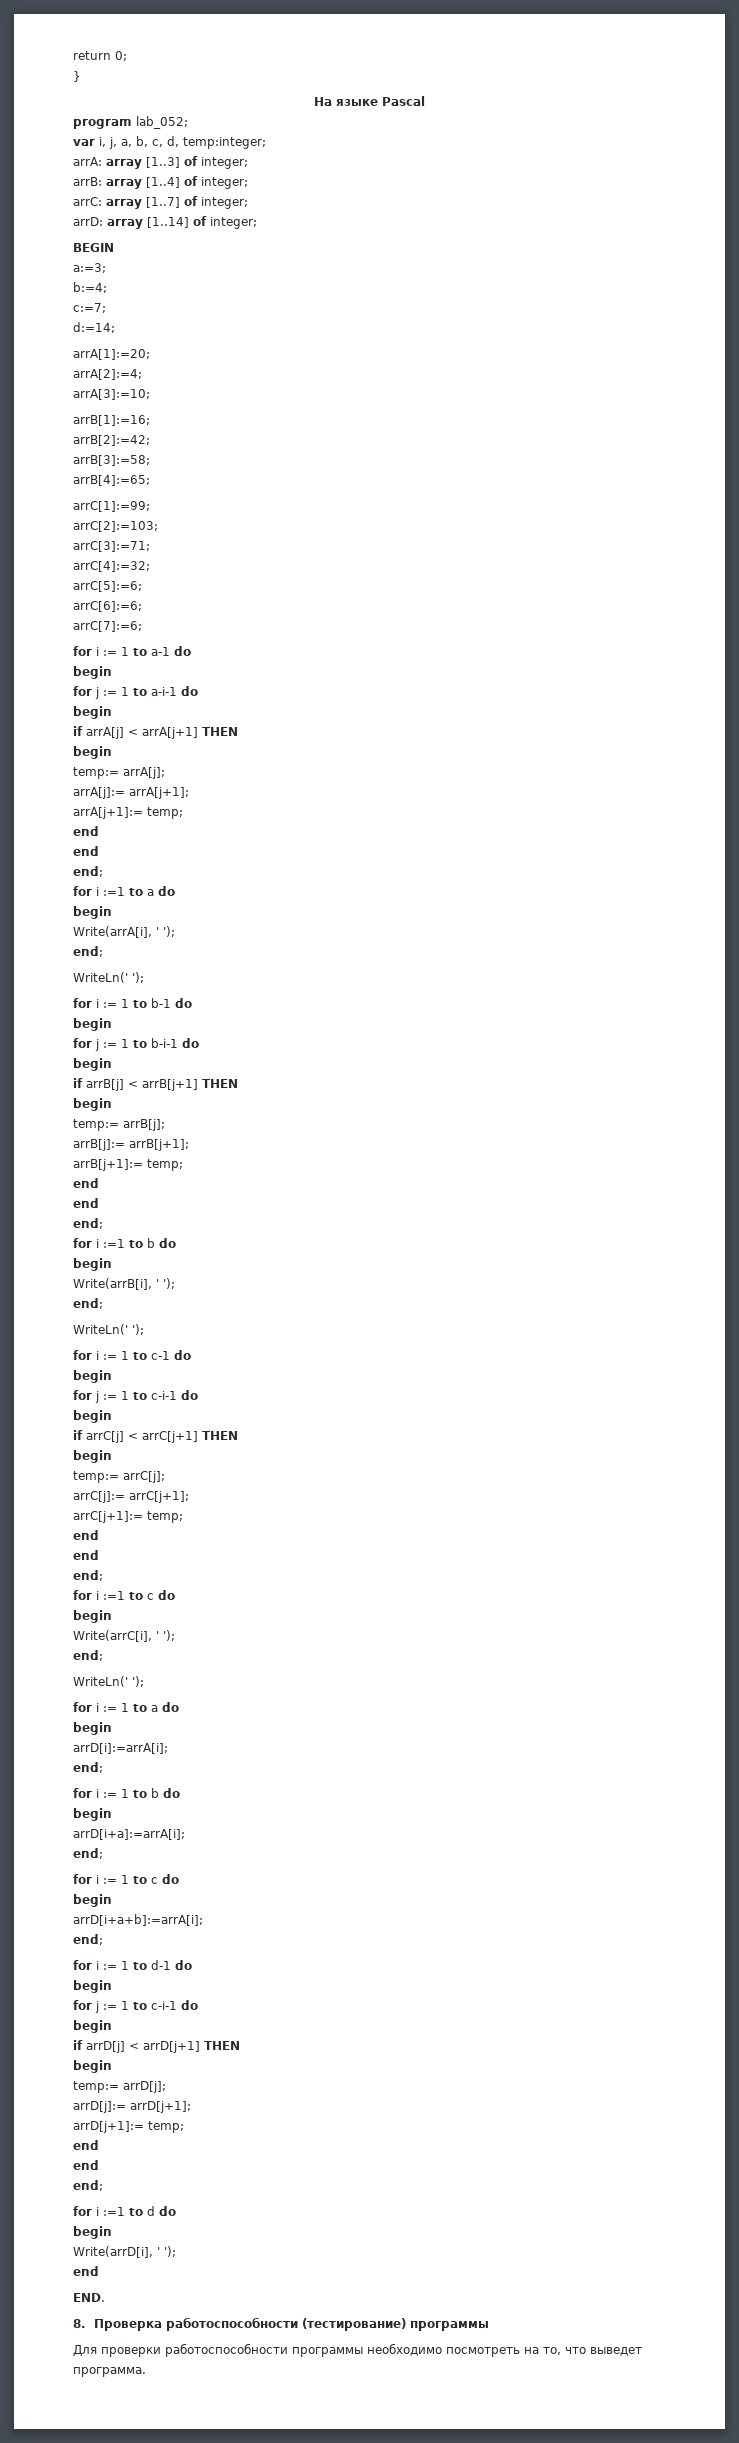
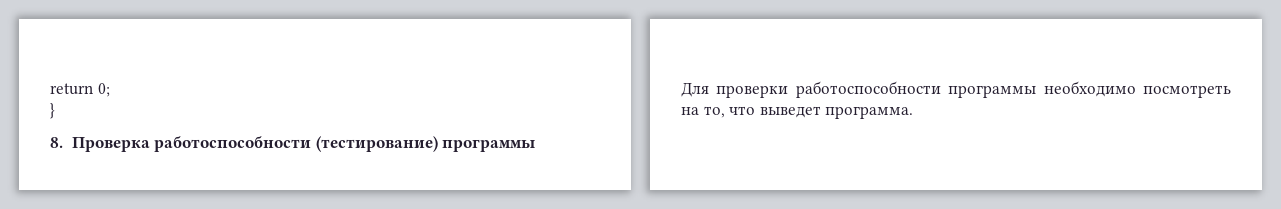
- На языке Pascal
- program lab_052;
- var i, j, a, b, c, d, temp:integer;
- arrA: array [1..3] of integer;
- arrB: array [1..4] of integer;
- arrC: array [1..7] of integer;
- arrD: array [1..14] of integer;
- BEGIN
- a:=3;
- b:=4;
- c:=7;
- d:=14;
- arrA[1]:=20;
- arrA[2]:=4;
- arrA[3]:=10;
- arrB[1]:=16;
- arrB[2]:=42;
- arrB[3]:=58;
- arrB[4]:=65;
- arrC[1]:=99;
- arrC[2]:=103;
- arrC[3]:=71;
- arrC[4]:=32;
- arrC[5]:=6;
- arrC[6]:=6;
- arrC[7]:=6;
- for i := 1 to a-1 do
- begin
- for j := 1 to a-i-1 do
- begin
- if arrA[j] < arrA[j+1] THEN
- begin
- temp:= arrA[j];
- arrA[j]:= arrA[j+1];
- arrA[j+1]:= temp;
- end
- end
- end;
- for i :=1 to a do
- begin
- Write(arrA[i], ' ');
- end;
- WriteLn(' ');
- for i := 1 to b-1 do
- begin
- for j := 1 to b-i-1 do
- begin
- if arrB[j] < arrB[j+1] THEN
- begin
- temp:= arrB[j];
- arrB[j]:= arrB[j+1];
- arrB[j+1]:= temp;
- end
- end
- end;
- for i :=1 to b do
- begin
- Write(arrB[i], ' ');
- end;
- WriteLn(' ');
- for i := 1 to c-1 do
- begin
- for j := 1 to c-i-1 do
- begin
- if arrC[j] < arrC[j+1] THEN
- begin
- temp:= arrC[j];
- arrC[j]:= arrC[j+1];
- arrC[j+1]:= temp;
- end
- end
- end;
- for i :=1 to c do
- begin
- Write(arrC[i], ' ');
- end;
- WriteLn(' ');
- for i := 1 to a do
- begin
- arrD[i]:=arrA[i];
- end;
- for i := 1 to b do
- begin
- arrD[i+a]:=arrA[i];
- end;
- for i := 1 to c do
- begin
- arrD[i+a+b]:=arrA[i];
- end;
- for i := 1 to d-1 do
- begin
- for j := 1 to c-i-1 do
- begin
- if arrD[j] < arrD[j+1] THEN
- begin
- temp:= arrD[j];
- arrD[j]:= arrD[j+1];
- arrD[j+1]:= temp;
- end
- end
- end;
- for i :=1 to d do
- begin
- Write(arrD[i], ' ');
- end
- END.

